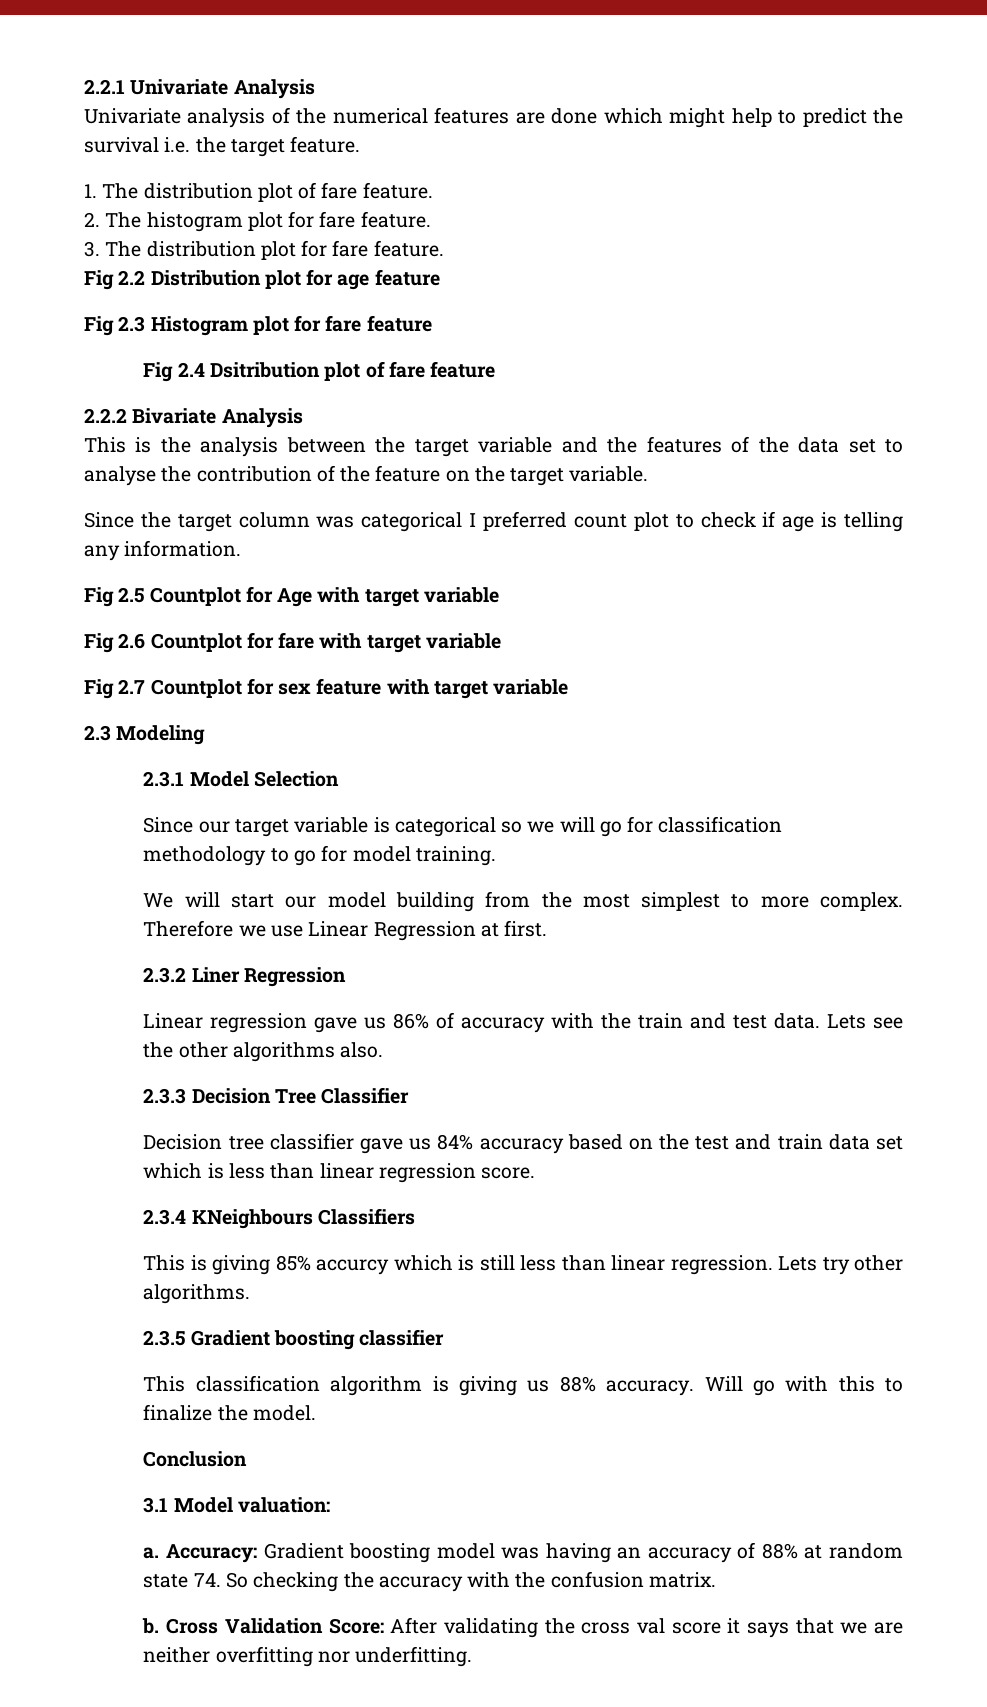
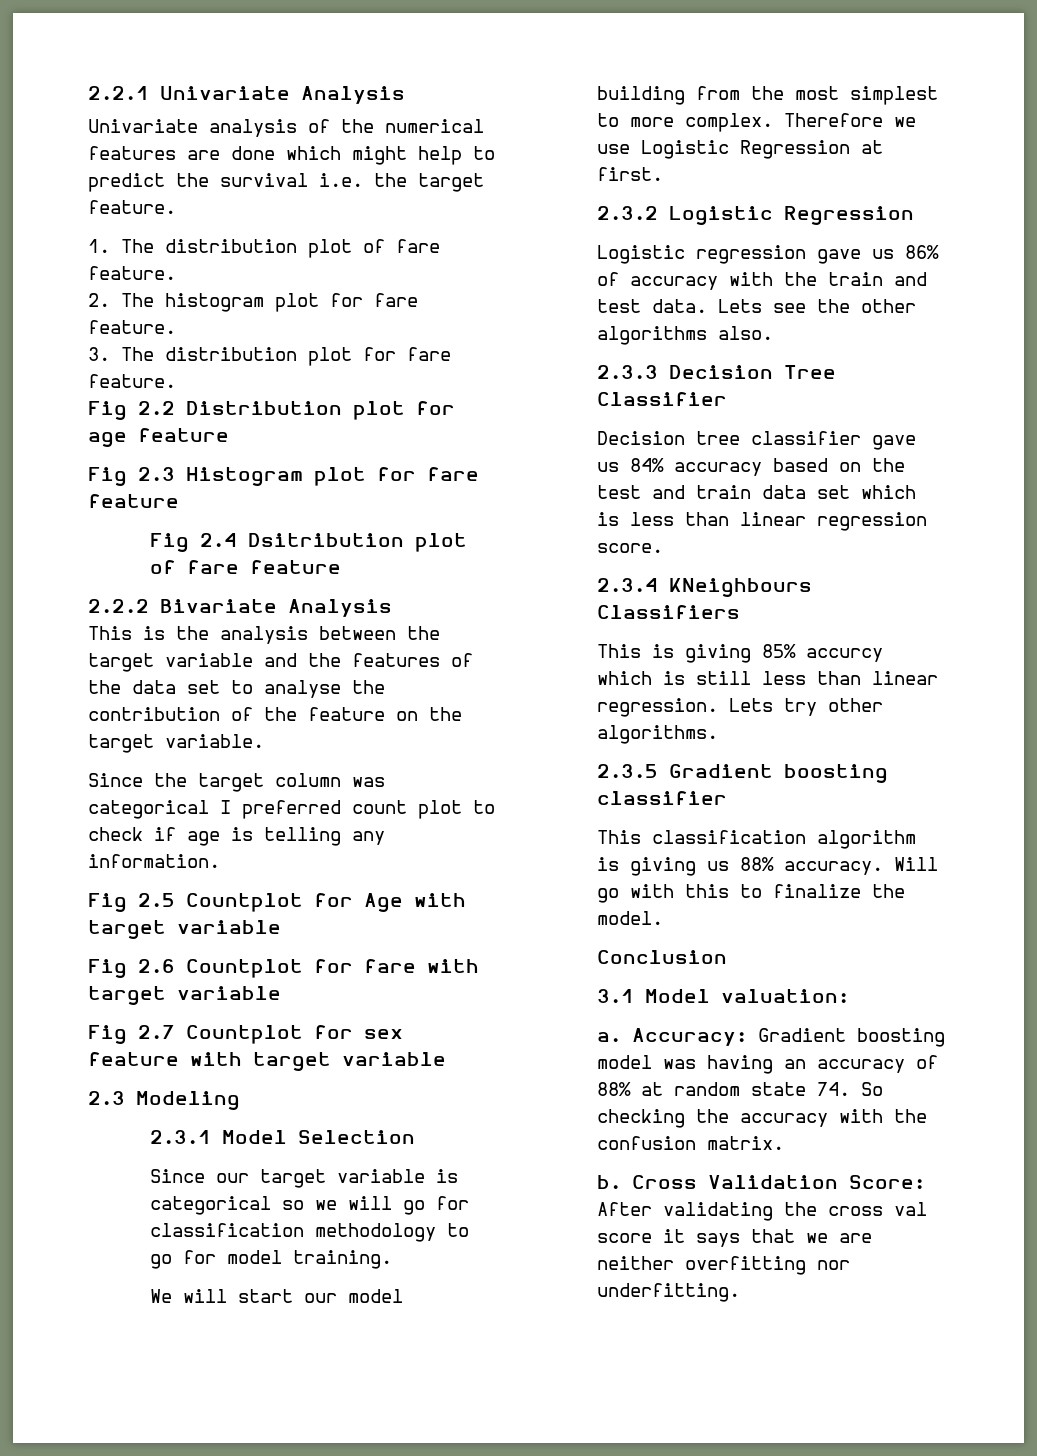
- Therefore we use Linear Regression at first.
+ Therefore we use Logistic Regression at first.
- 2.3.2 Liner Regression
+ 2.3.2 Logistic Regression
- Linear regression gave us 86% of accuracy with the train and test data.
+ Logistic regression gave us 86% of accuracy with the train and test data.

